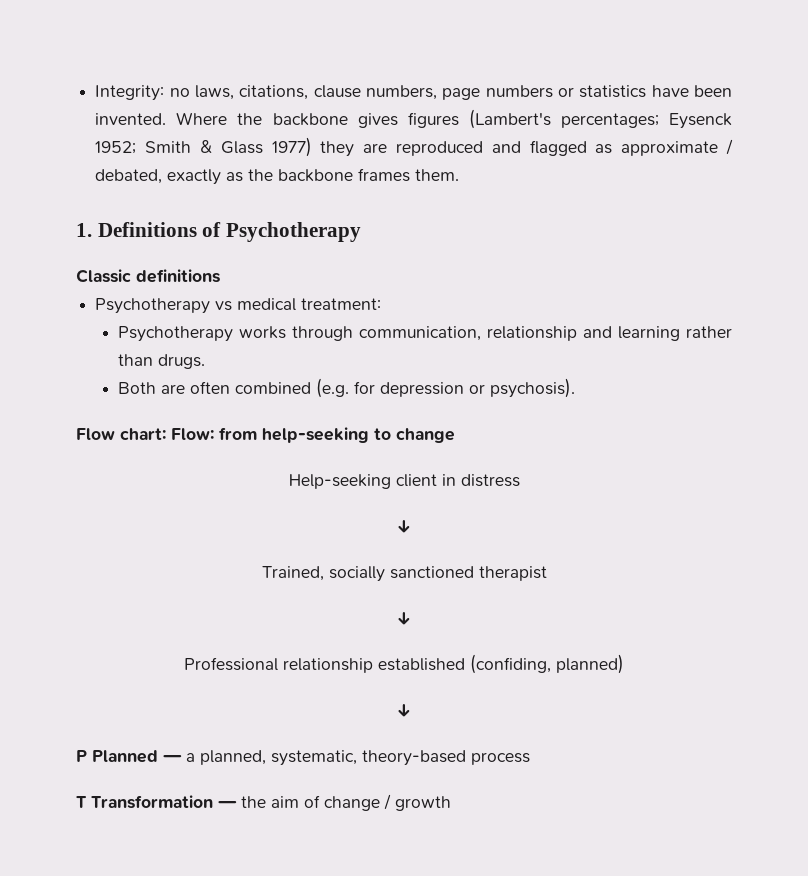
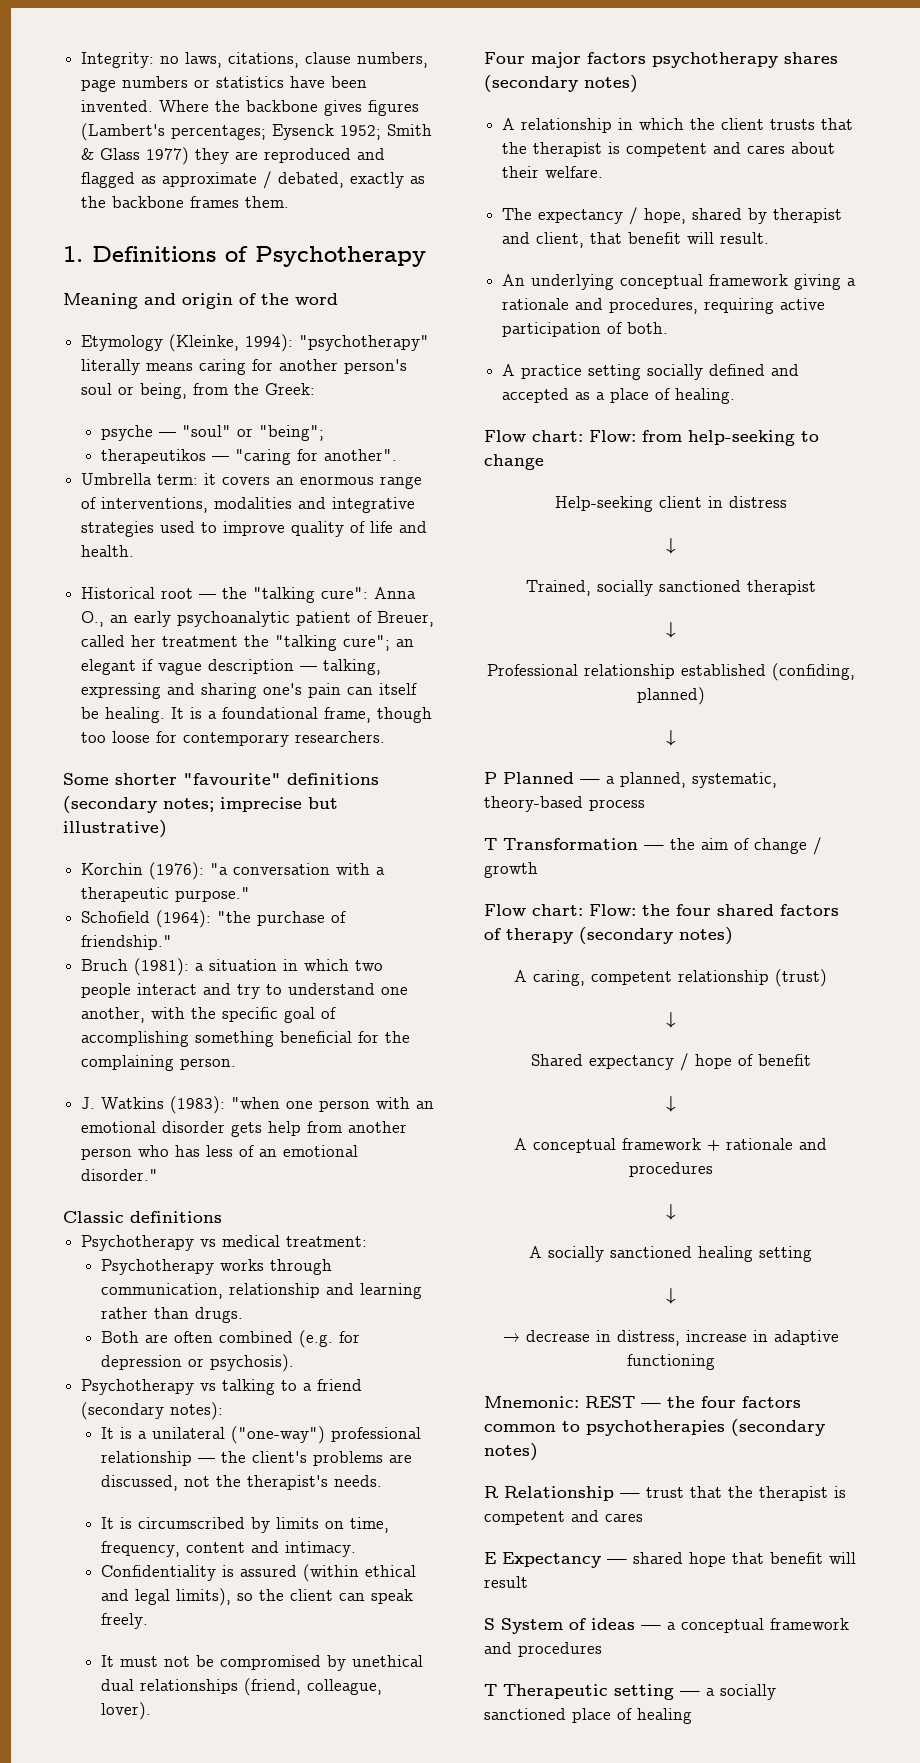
+ Meaning and origin of the word
+ Etymology (Kleinke, 1994): "psychotherapy" literally means caring for another person's soul or being, from the Greek:
+ psyche — "soul" or "being";
+ therapeutikos — "caring for another".
+ Umbrella term: it covers an enormous range of interventions, modalities and integrative strategies used to improve quality of life and health.
+ Historical root — the "talking cure": Anna O., an early psychoanalytic patient of Breuer, called her treatment the "talking cure"; an elegant if vague description — talking, expressing and sharing one's pain can itself be healing. It is a foundational frame, though too loose for contemporary researchers.
+ Some shorter "favourite" definitions (secondary notes; imprecise but illustrative)
+ Korchin (1976): "a conversation with a therapeutic purpose."
+ Schofield (1964): "the purchase of friendship."
+ Bruch (1981): a situation in which two people interact and try to understand one another, with the specific goal of accomplishing something beneficial for the complaining person.
+ J. Watkins (1983): "when one person with an emotional disorder gets help from another person who has less of an emotional disorder."
+ Psychotherapy vs talking to a friend (secondary notes):
+ It is a unilateral ("one-way") professional relationship — the client's problems are discussed, not the therapist's needs.
+ It is circumscribed by limits on time, frequency, content and intimacy.
+ Confidentiality is assured (within ethical and legal limits), so the client can speak freely.
+ It must not be compromised by unethical dual relationships (friend, colleague, lover).
+ Four major factors psychotherapy shares (secondary notes)
+ A relationship in which the client trusts that the therapist is competent and cares about their welfare.
+ The expectancy / hope, shared by therapist and client, that benefit will result.
+ An underlying conceptual framework giving a rationale and procedures, requiring active participation of both.
+ A practice setting socially defined and accepted as a place of healing.
+ Flow chart: Flow: the four shared factors of therapy (secondary notes)
+ A caring, competent relationship (trust)
+ ↓
+ Shared expectancy / hope of benefit
+ ↓
+ A conceptual framework + rationale and procedures
+ ↓
+ A socially sanctioned healing setting
+ ↓
+ → decrease in distress, increase in adaptive functioning
+ Mnemonic: REST — the four factors common to psychotherapies (secondary notes)
+ R Relationship — trust that the therapist is competent and cares
+ E Expectancy — shared hope that benefit will result
+ S System of ideas — a conceptual framework and procedures
+ T Therapeutic setting — a socially sanctioned place of healing

